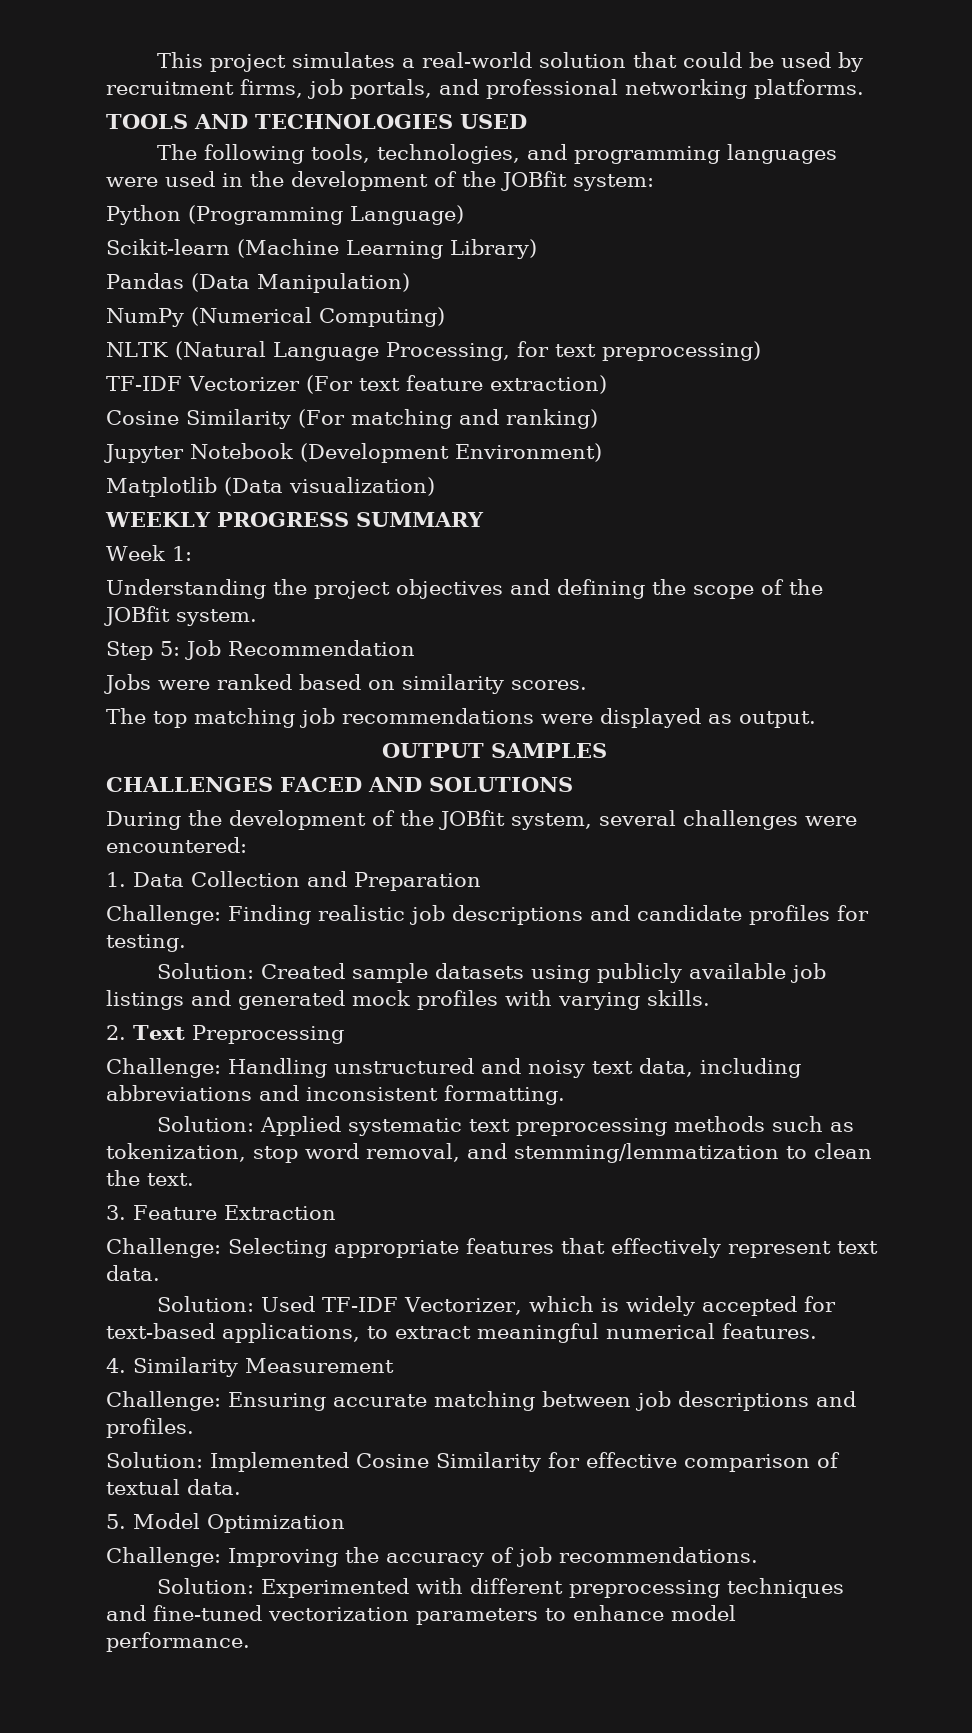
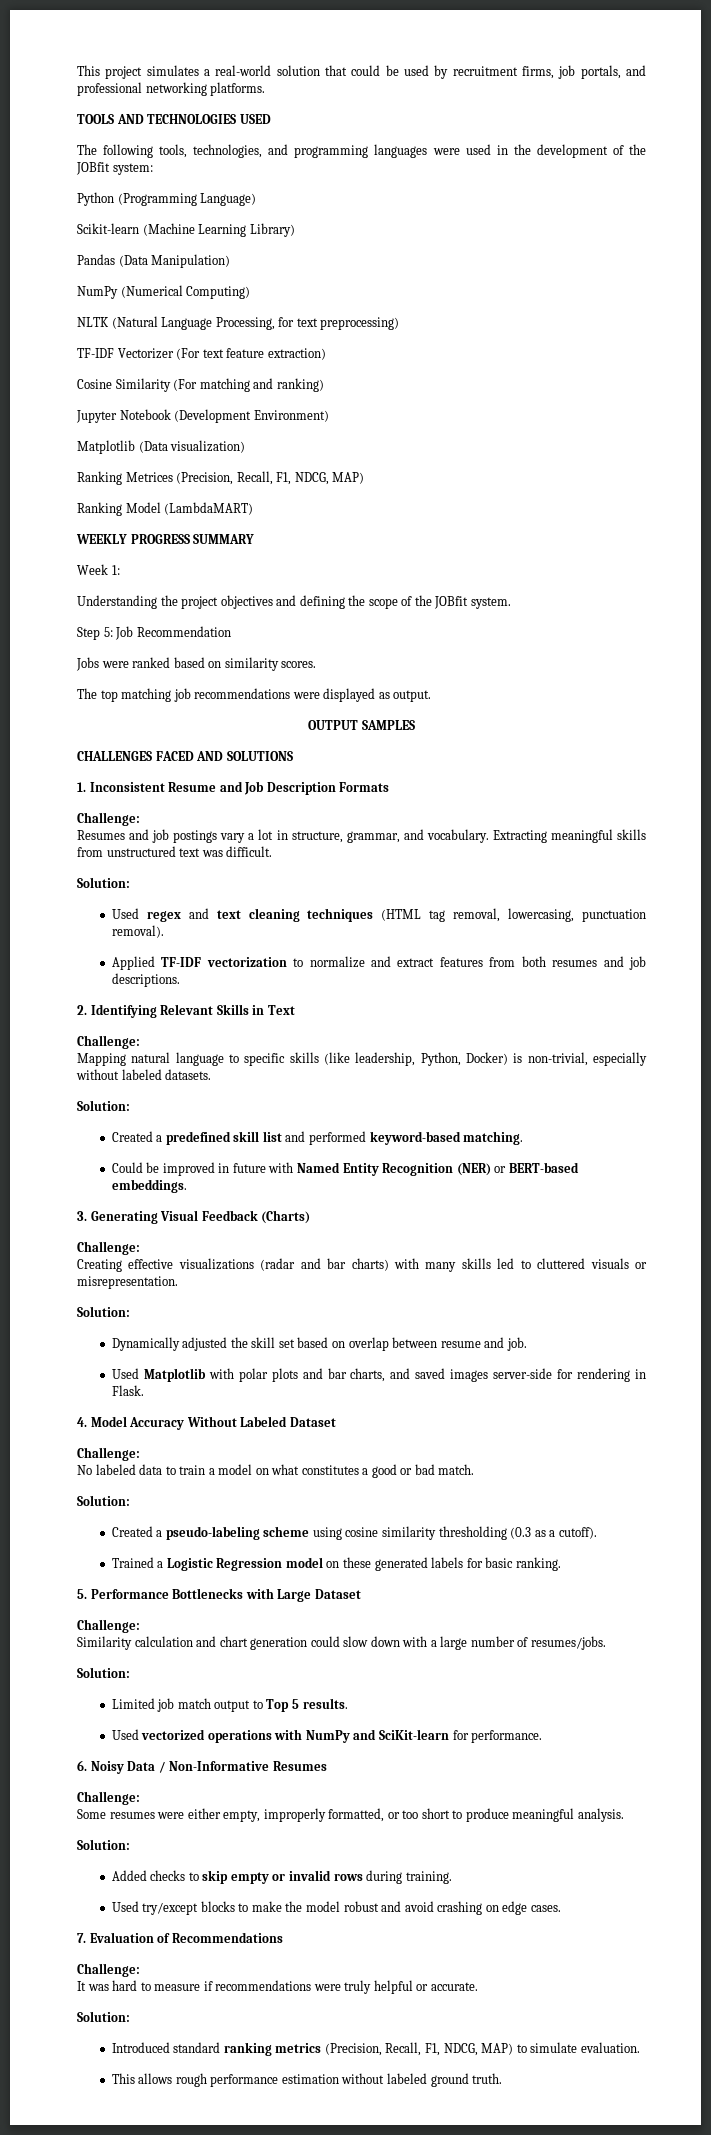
+ Ranking Metrices (Precision, Recall, F1, NDCG, MAP)
+ Ranking Model (LambdaMART)
- During the development of the JOBfit system, several challenges were encountered:
- 1. Data Collection and Preparation
- Challenge: Finding realistic job descriptions and candidate profiles for testing.
- Solution: Created sample datasets using publicly available job listings and generated mock profiles with varying skills.
- 2. Text Preprocessing
- Challenge: Handling unstructured and noisy text data, including abbreviations and inconsistent formatting.
- Solution: Applied systematic text preprocessing methods such as tokenization, stop word removal, and stemming/lemmatization to clean the text.
- 3. Feature Extraction
- Challenge: Selecting appropriate features that effectively represent text data.
- Solution: Used TF-IDF Vectorizer, which is widely accepted for text-based applications, to extract meaningful numerical features.
- 4. Similarity Measurement
- Challenge: Ensuring accurate matching between job descriptions and profiles.
- Solution: Implemented Cosine Similarity for effective comparison of textual data.
- 5. Model Optimization
- Challenge: Improving the accuracy of job recommendations.
- Solution: Experimented with different preprocessing techniques and fine-tuned vectorization parameters to enhance model performance.
+ 1. Inconsistent Resume and Job Description Formats
+ Challenge:
+ Resumes and job postings vary a lot in structure, grammar, and vocabulary. Extracting meaningful skills from unstructured text was difficult.
+ Solution:
+ Used regex and text cleaning techniques (HTML tag removal, lowercasing, punctuation removal).
+ Applied TF-IDF vectorization to normalize and extract features from both resumes and job descriptions.
+ 2. Identifying Relevant Skills in Text
+ Challenge:
+ Mapping natural language to specific skills (like leadership, Python, Docker) is non-trivial, especially without labeled datasets.
+ Solution:
+ Created a predefined skill list and performed keyword-based matching.
+ Could be improved in future with Named Entity Recognition (NER) or BERT-based embeddings.
+ 3. Generating Visual Feedback (Charts)
+ Challenge:
+ Creating effective visualizations (radar and bar charts) with many skills led to cluttered visuals or misrepresentation.
+ Solution:
+ Dynamically adjusted the skill set based on overlap between resume and job.
+ Used Matplotlib with polar plots and bar charts, and saved images server-side for rendering in Flask.
+ 4. Model Accuracy Without Labeled Dataset
+ Challenge:
+ No labeled data to train a model on what constitutes a good or bad match.
+ Solution:
+ Created a pseudo-labeling scheme using cosine similarity thresholding (0.3 as a cutoff).
+ Trained a Logistic Regression model on these generated labels for basic ranking.
+ 5. Performance Bottlenecks with Large Dataset
+ Challenge:
+ Similarity calculation and chart generation could slow down with a large number of resumes/jobs.
+ Solution:
+ Limited job match output to Top 5 results.
+ Used vectorized operations with NumPy and SciKit-learn for performance.
+ 6. Noisy Data / Non-Informative Resumes
+ Challenge:
+ Some resumes were either empty, improperly formatted, or too short to produce meaningful analysis.
+ Solution:
+ Added checks to skip empty or invalid rows during training.
+ Used try/except blocks to make the model robust and avoid crashing on edge cases.
+ 7. Evaluation of Recommendations
+ Challenge:
+ It was hard to measure if recommendations were truly helpful or accurate.
+ Solution:
+ Introduced standard ranking metrics (Precision, Recall, F1, NDCG, MAP) to simulate evaluation.
+ This allows rough performance estimation without labeled ground truth.

